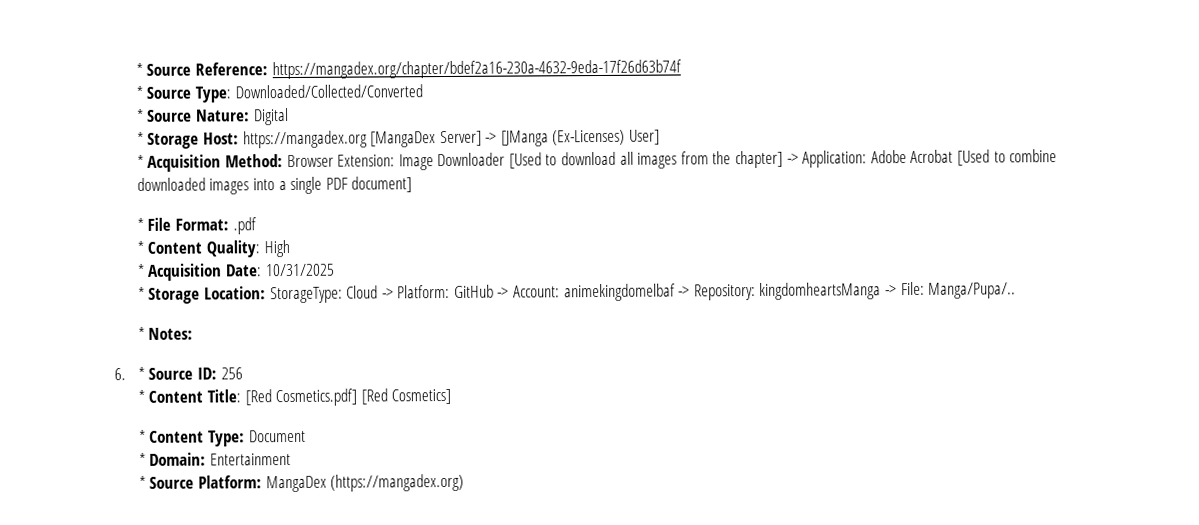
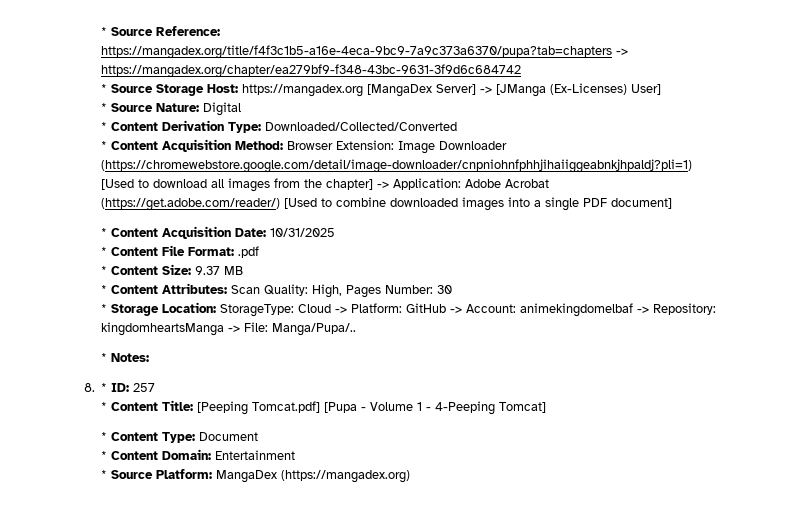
- * Source Reference: https://mangadex.org/chapter/bdef2a16-230a-4632-9eda-17f26d63b74f
- * Source Type: Downloaded/Collected/Converted
- * Source Nature: Digital
- * Storage Host: https://mangadex.org [MangaDex Server] -> [JManga (Ex-Licenses) User]
+ * Source Reference: https://mangadex.org/title/f4f3c1b5-a16e-4eca-9bc9-7a9c373a6370/pupa?tab=chapters -> https://mangadex.org/chapter/ea279bf9-f348-43bc-9631-3f9d6c684742
+ * Source Storage Host: https://mangadex.org [MangaDex Server] -> [JManga (Ex-Licenses) User]
- * Acquisition Method: Browser Extension: Image Downloader [Used to download all images from the chapter] -> Application: Adobe Acrobat [Used to combine downloaded images into a single PDF document]
+ * Source Nature: Digital
+ * Content Derivation Type: Downloaded/Collected/Converted
+ * Content Acquisition Method: Browser Extension: Image Downloader (https://chromewebstore.google.com/detail/image-downloader/cnpniohnfphhjihaiiggeabnkjhpaldj?pli=1) [Used to download all images from the chapter] -> Application: Adobe Acrobat (https://get.adobe.com/reader/) [Used to combine downloaded images into a single PDF document]
- * File Format: .pdf
+ * Content Acquisition Date: 10/31/2025
+ * Content File Format: .pdf
- * Content Quality: High
- * Acquisition Date: 10/31/2025
+ * Content Size: 9.37 MB
+ * Content Attributes: Scan Quality: High, Pages Number: 30
- 6. * Source ID: 256
- * Content Title: [Red Cosmetics.pdf] [Red Cosmetics]
+ 8. * ID: 257
+ * Content Title: [Peeping Tomcat.pdf] [Pupa - Volume 1 - 4-Peeping Tomcat]
- * Domain: Entertainment
+ * Content Domain: Entertainment

